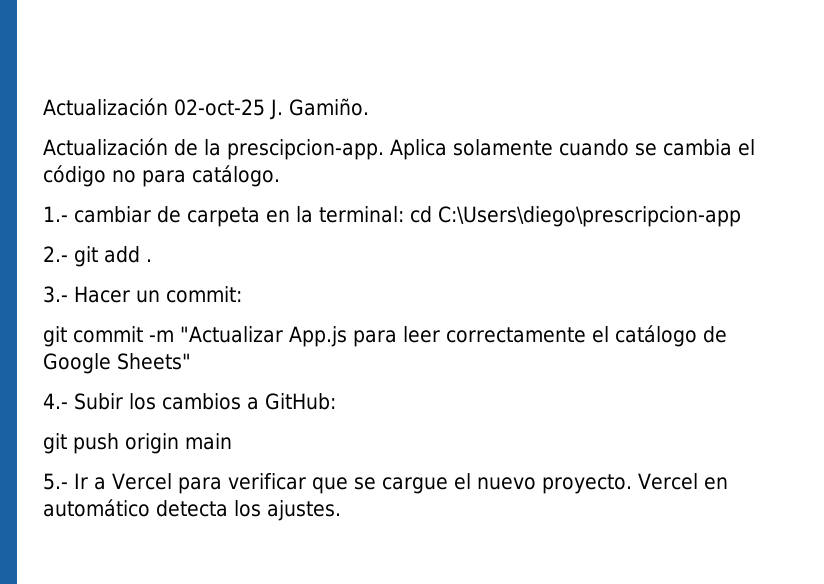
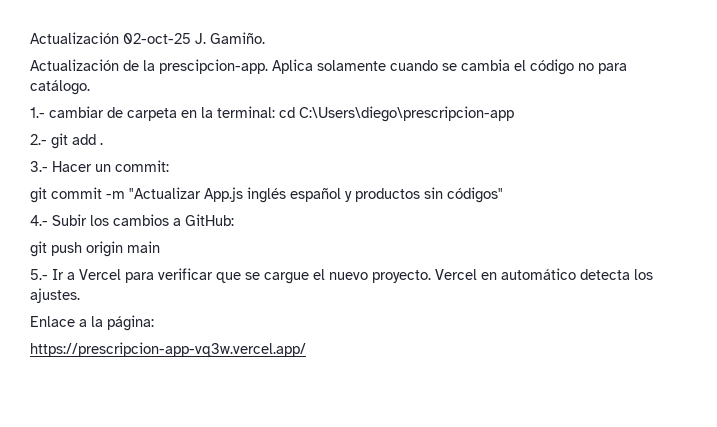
- git commit -m "Actualizar App.js para leer correctamente el catálogo de Google Sheets"
+ git commit -m "Actualizar App.js inglés español y productos sin códigos"
+ Enlace a la página:
+ https://prescripcion-app-vq3w.vercel.app/

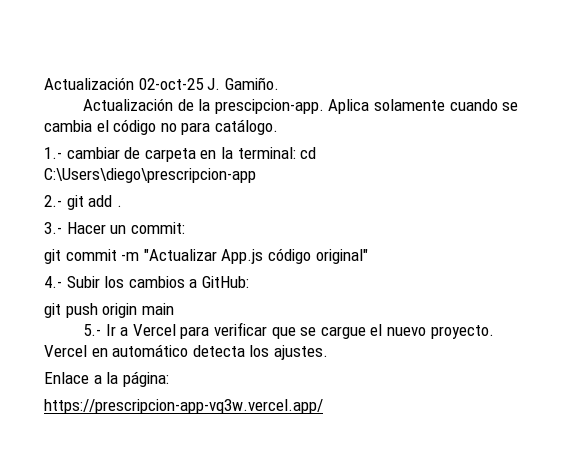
- git commit -m "Actualizar App.js inglés español y productos sin códigos"
+ git commit -m "Actualizar App.js código original"

